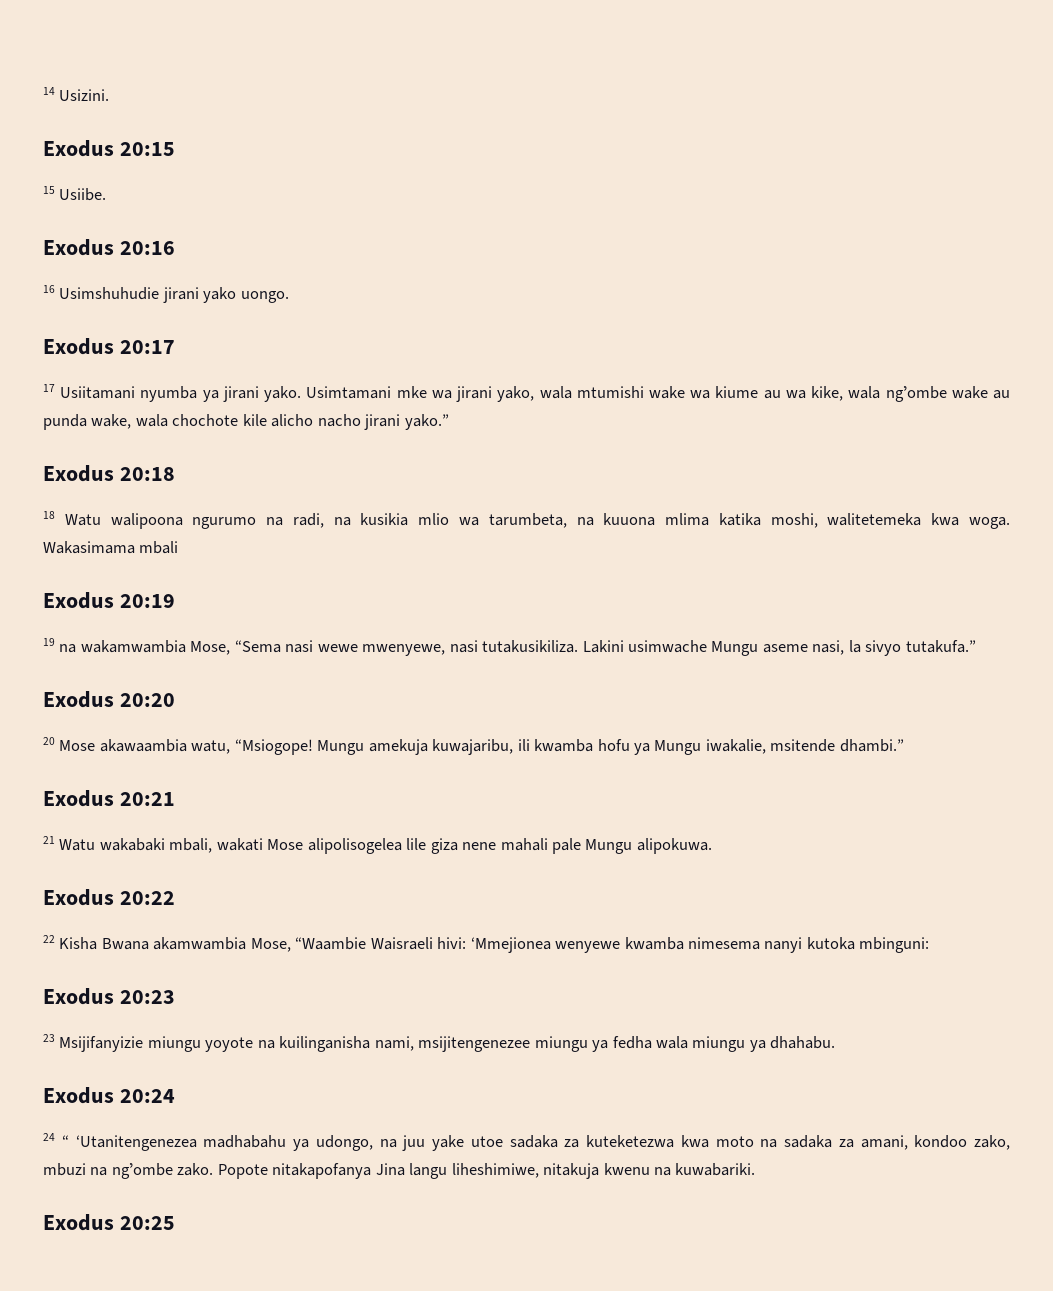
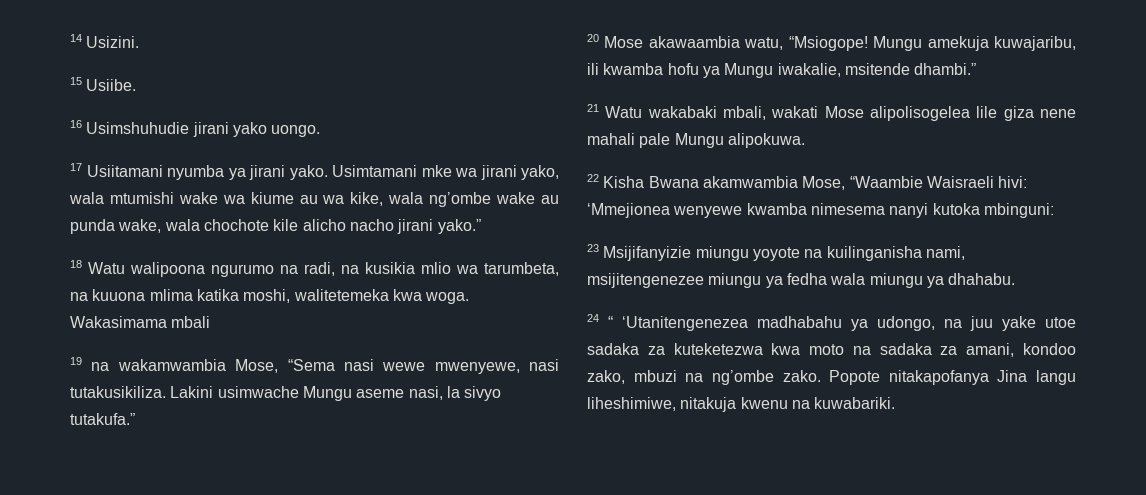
- Exodus 20:15
- Exodus 20:16
- Exodus 20:17
- Exodus 20:18
- Exodus 20:19
- Exodus 20:20
- Exodus 20:21
- Exodus 20:22
- Exodus 20:23
- Exodus 20:24
- Exodus 20:25

